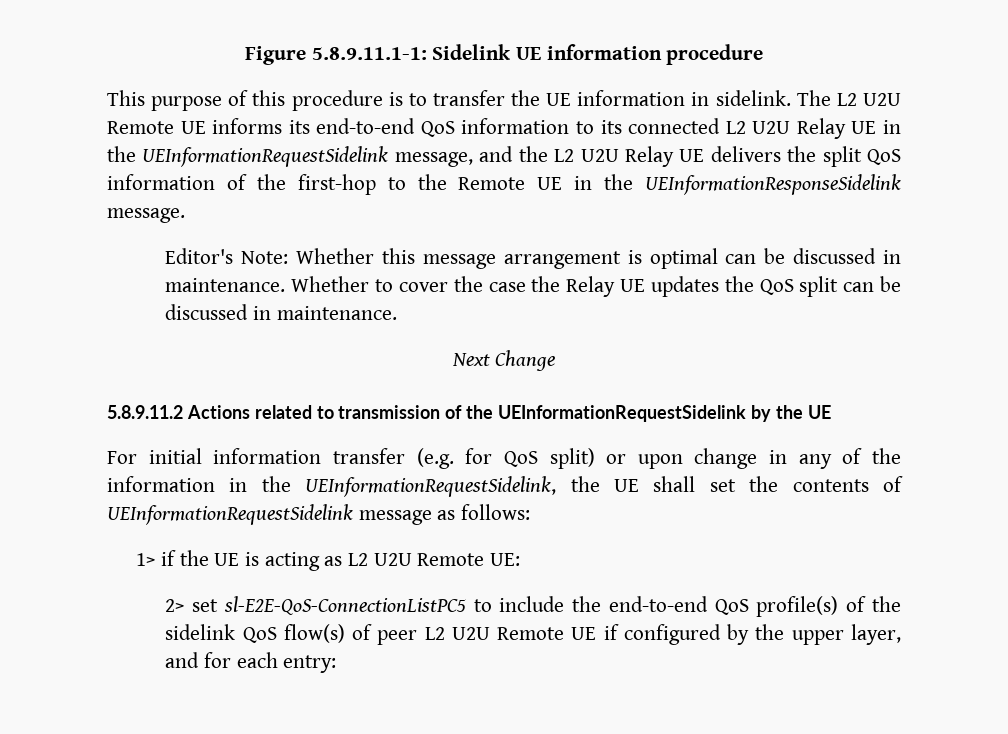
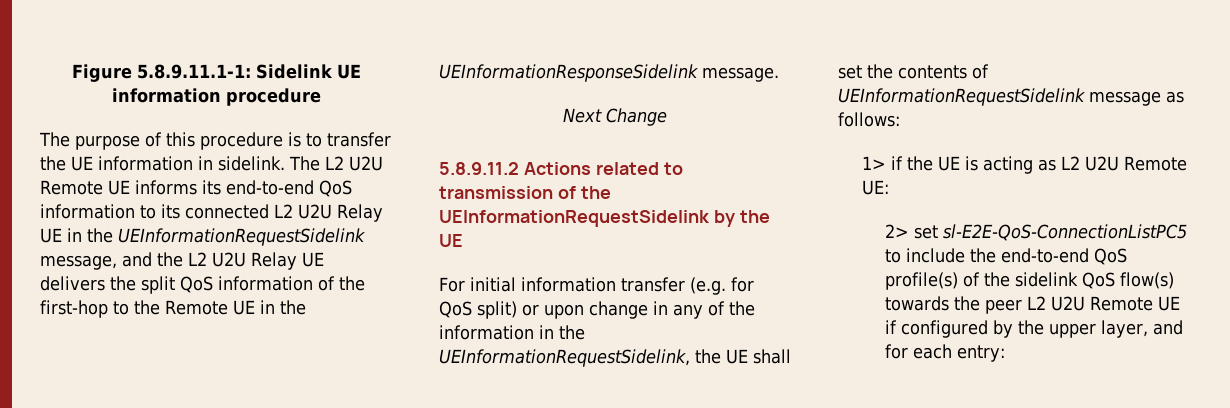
- This purpose of this procedure is to transfer the UE information in sidelink.
+ The purpose of this procedure is to transfer the UE information in sidelink.
- Editor's Note: Whether this message arrangement is optimal can be discussed in maintenance. Whether to cover the case the Relay UE updates the QoS split can be discussed in maintenance.
- 2> set sl-E2E-QoS-ConnectionListPC5 to include the end-to-end QoS profile(s) of the sidelink QoS flow(s) of peer L2 U2U Remote UE if configured by the upper layer, and for each entry:
+ 2> set sl-E2E-QoS-ConnectionListPC5 to include the end-to-end QoS profile(s) of the sidelink QoS flow(s) towards the peer L2 U2U Remote UE if configured by the upper layer, and for each entry:

